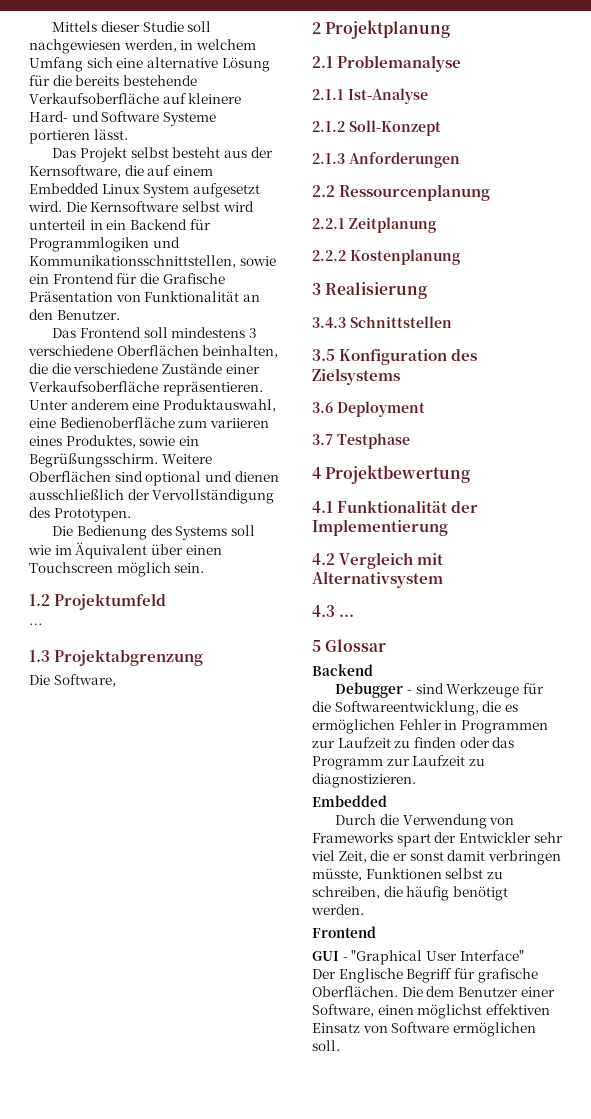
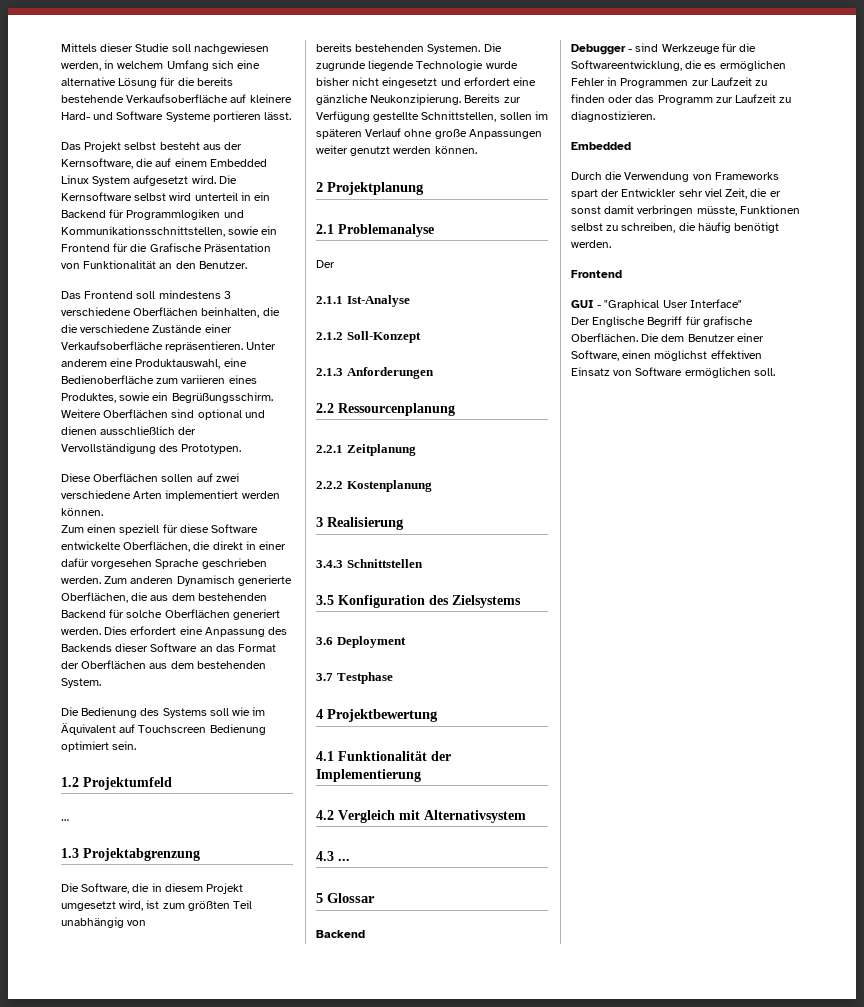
+ Diese Oberflächen sollen auf zwei verschiedene Arten implementiert werden können.
+ Zum einen speziell für diese Software entwickelte Oberflächen, die direkt in einer dafür vorgesehen Sprache geschrieben werden. Zum anderen Dynamisch generierte Oberflächen, die aus dem bestehenden Backend für solche Oberflächen generiert werden. Dies erfordert eine Anpassung des Backends dieser Software an das Format der Oberflächen aus dem bestehenden System.
- Die Bedienung des Systems soll wie im Äquivalent über einen Touchscreen möglich sein.
+ Die Bedienung des Systems soll wie im Äquivalent auf Touchscreen Bedienung optimiert sein.
- Die Software,
+ Die Software, die in diesem Projekt umgesetzt wird, ist zum größten Teil unabhängig von
+ bereits bestehenden Systemen. Die zugrunde liegende Technologie wurde bisher nicht eingesetzt und erfordert eine gänzliche Neukonzipierung. Bereits zur Verfügung gestellte Schnittstellen, sollen im späteren Verlauf ohne große Anpassungen weiter genutzt werden können.
  2.1 Problemanalyse
+ Der

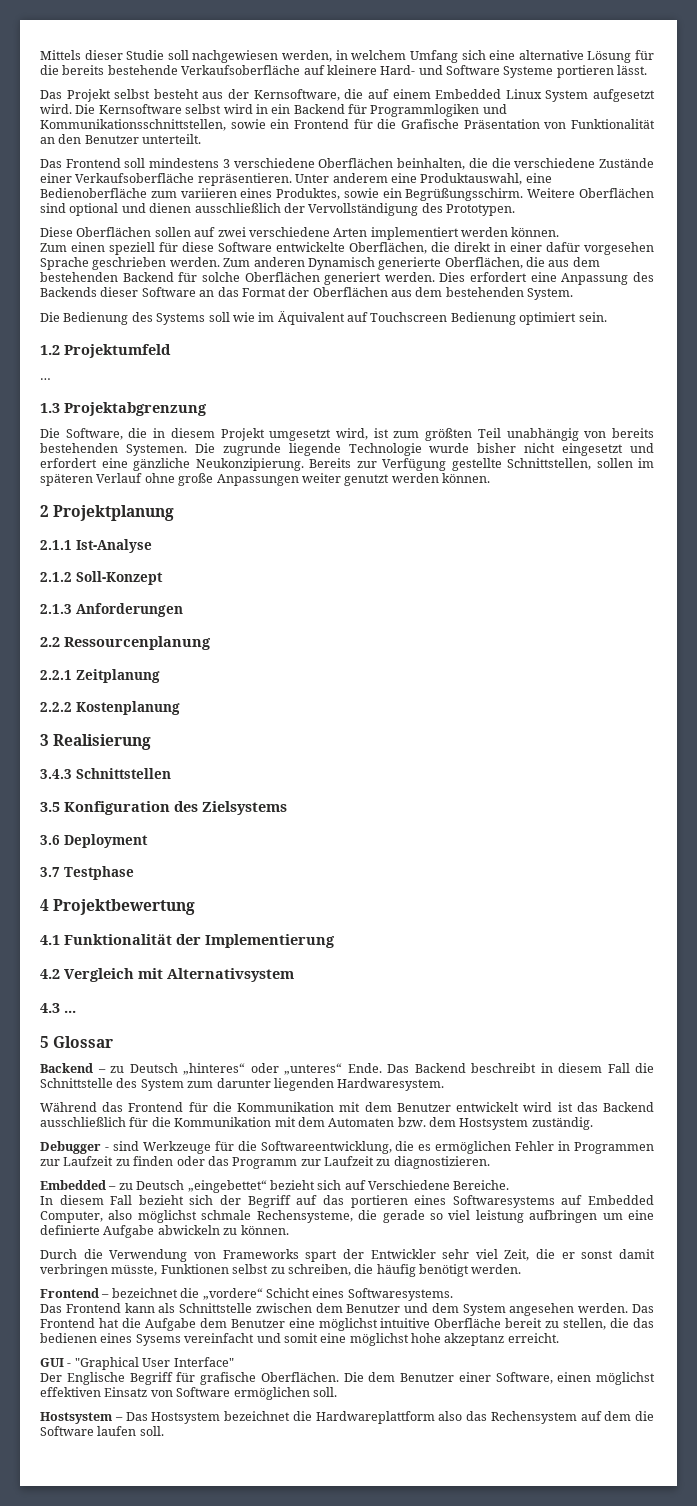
- Die Kernsoftware selbst wird unterteil in ein Backend für Programmlogiken und Kommunikationsschnittstellen, sowie ein Frontend für die Grafische Präsentation von Funktionalität an den Benutzer.
+ Die Kernsoftware selbst wird in ein Backend für Programmlogiken und Kommunikationsschnittstellen, sowie ein Frontend für die Grafische Präsentation von Funktionalität an den Benutzer unterteilt.
- Die Software, die in diesem Projekt umgesetzt wird, ist zum größten Teil unabhängig von
- bereits bestehenden Systemen.
+ Die Software, die in diesem Projekt umgesetzt wird, ist zum größten Teil unabhängig von bereits bestehenden Systemen.
- 2.1 Problemanalyse
- Der
  5 Glossar
- Backend
+ Backend – zu Deutsch „hinteres“ oder „unteres“ Ende. Das Backend beschreibt in diesem Fall die Schnittstelle des System zum darunter liegenden Hardwaresystem.
+ Während das Frontend für die Kommunikation mit dem Benutzer entwickelt wird ist das Backend ausschließlich für die Kommunikation mit dem Automaten bzw. dem Hostsystem zuständig.
  Debugger - sind Werkzeuge für die Softwareentwicklung, die es ermöglichen Fehler in Programmen zur Laufzeit zu finden oder das Programm zur Laufzeit zu diagnostizieren.
- Embedded
+ Embedded – zu Deutsch „eingebettet“ bezieht sich auf Verschiedene Bereiche.
+ In diesem Fall bezieht sich der Begriff auf das portieren eines Softwaresystems auf Embedded Computer, also möglichst schmale Rechensysteme, die gerade so viel leistung aufbringen um eine definierte Aufgabe abwickeln zu können.
  Durch die Verwendung von Frameworks spart der Entwickler sehr viel Zeit, die er sonst damit verbringen müsste, Funktionen selbst zu schreiben, die häufig benötigt werden.
- Frontend
+ Frontend – bezeichnet die „vordere“ Schicht eines Softwaresystems.
+ Das Frontend kann als Schnittstelle zwischen dem Benutzer und dem System angesehen werden. Das Frontend hat die Aufgabe dem Benutzer eine möglichst intuitive Oberfläche bereit zu stellen, die das bedienen eines Sysems vereinfacht und somit eine möglichst hohe akzeptanz erreicht.
+ Hostsystem – Das Hostsystem bezeichnet die Hardwareplattform also das Rechensystem auf dem die Software laufen soll.

